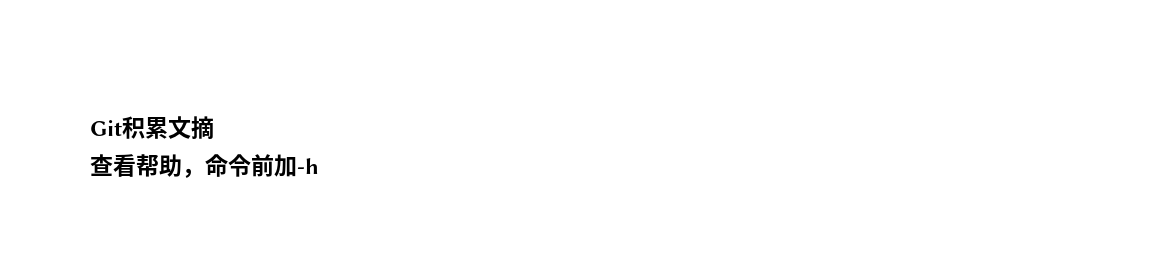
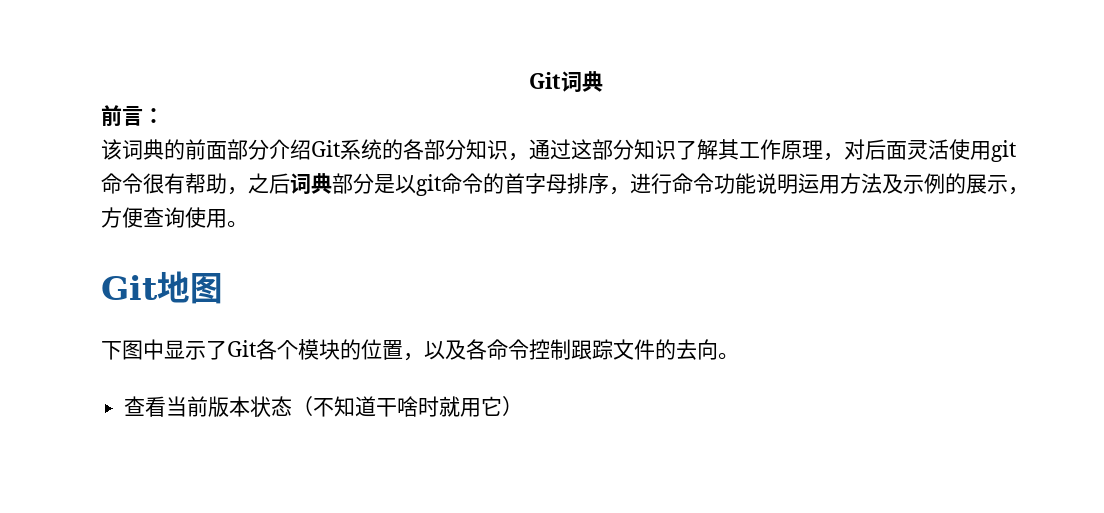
- Git积累文摘
- 查看帮助，命令前加-h
+ Git词典
+ 前言：
+ 该词典的前面部分介绍Git系统的各部分知识，通过这部分知识了解其工作原理，对后面灵活使用git命令很有帮助，之后词典部分是以git命令的首字母排序，进行命令功能说明运用方法及示例的展示，方便查询使用。
+ Git地图
+ 下图中显示了Git各个模块的位置，以及各命令控制跟踪文件的去向。
+ 查看当前版本状态（不知道干啥时就用它）

